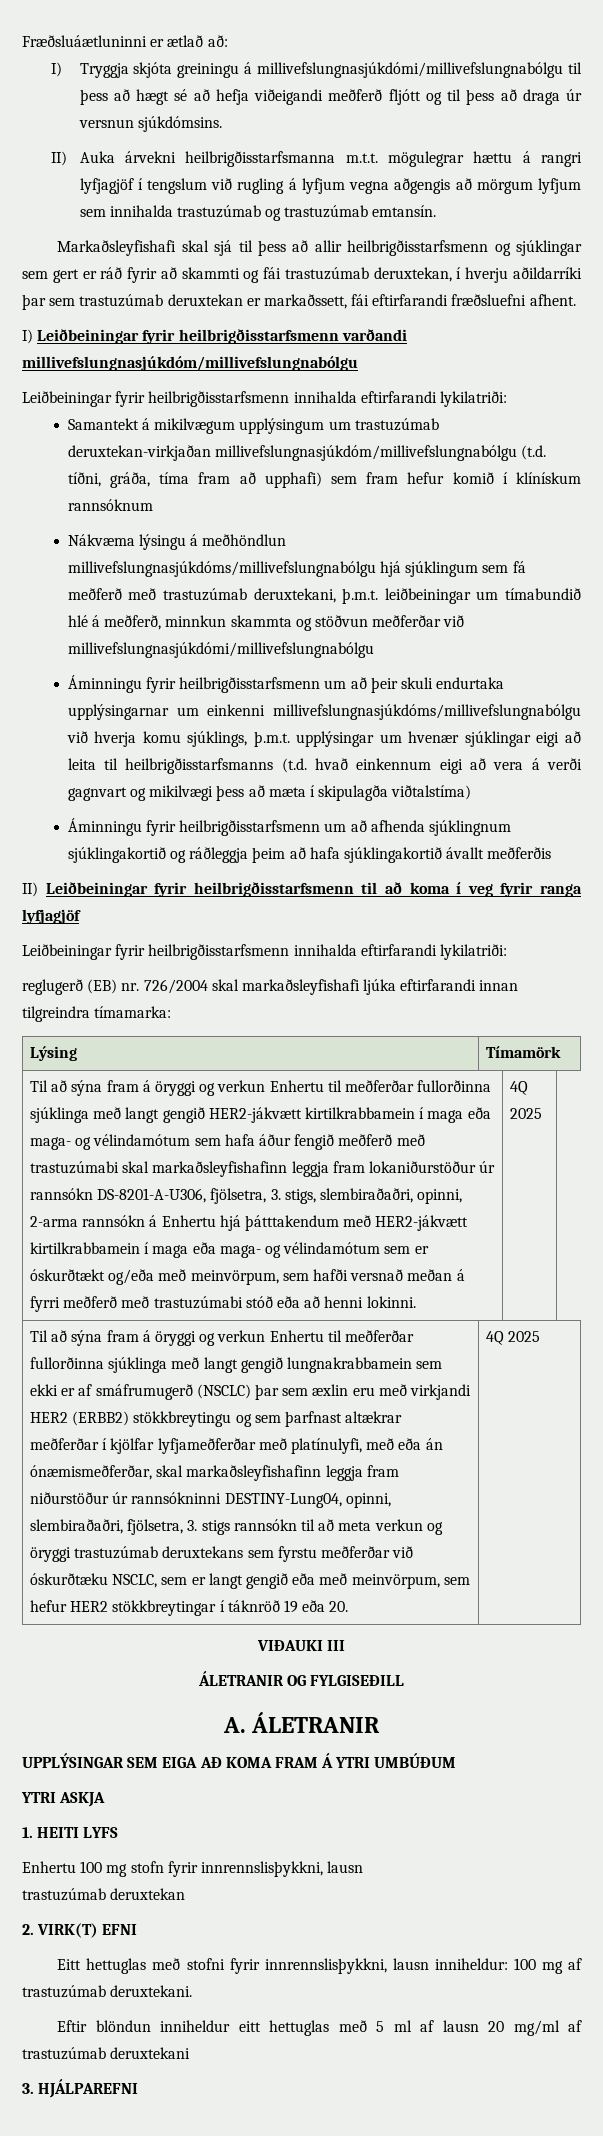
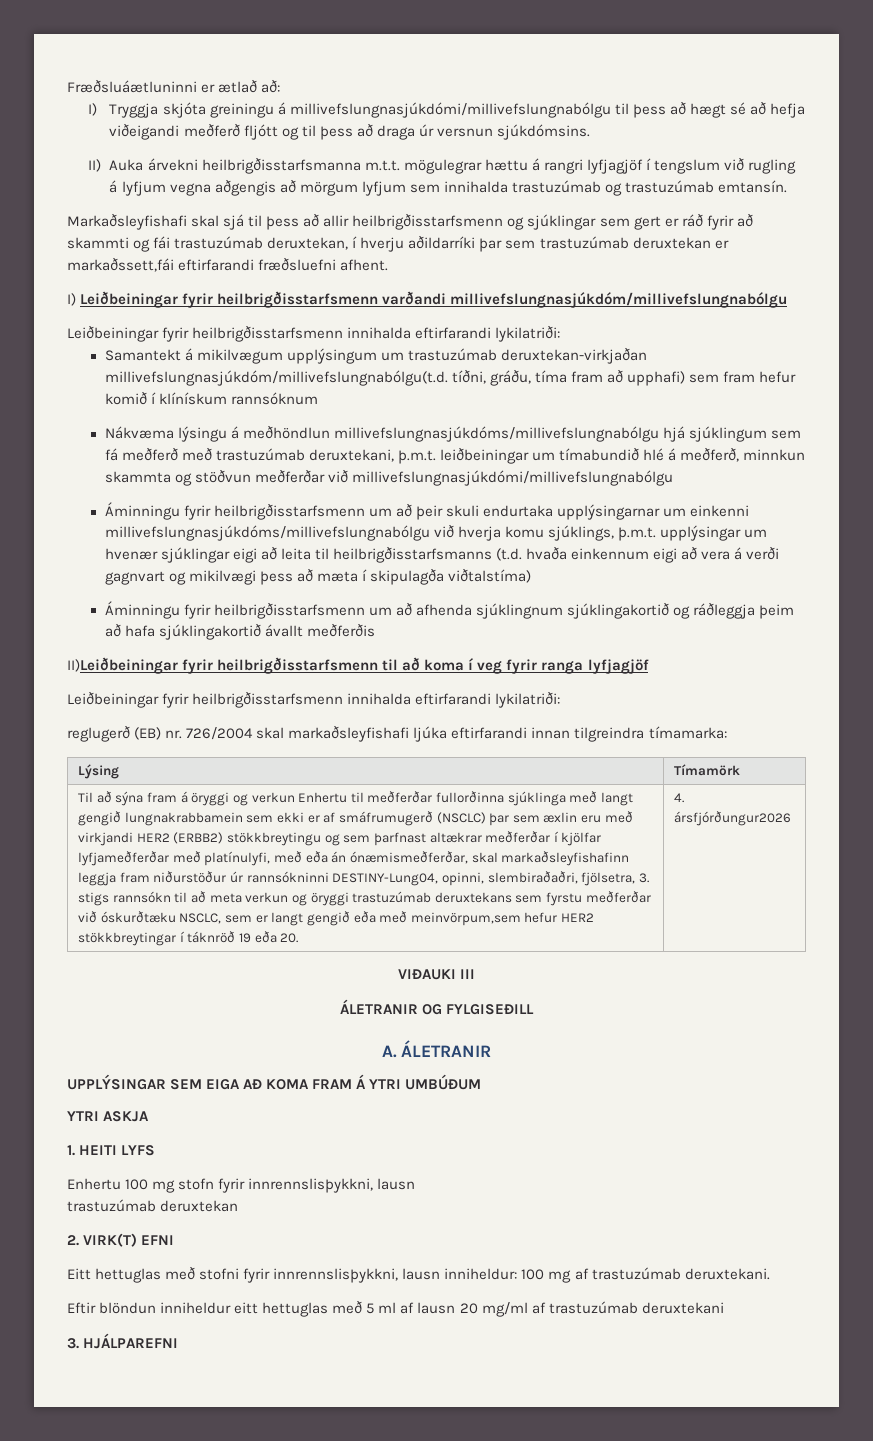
- Markaðsleyfishafi skal sjá til þess að allir heilbrigðisstarfsmenn og sjúklingar sem gert er ráð fyrir að skammti og fái trastuzúmab deruxtekan, í hverju aðildarríki þar sem trastuzúmab deruxtekan er markaðssett, fái eftirfarandi fræðsluefni afhent.
+ Markaðsleyfishafi skal sjá til þess að allir heilbrigðisstarfsmenn og sjúklingar sem gert er ráð fyrir að skammti og fái trastuzúmab deruxtekan, í hverju aðildarríki þar sem trastuzúmab deruxtekan er markaðssett,fái eftirfarandi fræðsluefni afhent.
- Samantekt á mikilvægum upplýsingum um trastuzúmab deruxtekan-virkjaðan millivefslungnasjúkdóm/millivefslungnabólgu (t.d. tíðni, gráða, tíma fram að upphafi) sem fram hefur komið í klínískum rannsóknum
+ Samantekt á mikilvægum upplýsingum um trastuzúmab deruxtekan-virkjaðan millivefslungnasjúkdóm/millivefslungnabólgu(t.d. tíðni, gráðu, tíma fram að upphafi) sem fram hefur komið í klínískum rannsóknum
- Áminningu fyrir heilbrigðisstarfsmenn um að þeir skuli endurtaka upplýsingarnar um einkenni millivefslungnasjúkdóms/millivefslungnabólgu við hverja komu sjúklings, þ.m.t. upplýsingar um hvenær sjúklingar eigi að leita til heilbrigðisstarfsmanns (t.d. hvað einkennum eigi að vera á verði gagnvart og mikilvægi þess að mæta í skipulagða viðtalstíma)
+ Áminningu fyrir heilbrigðisstarfsmenn um að þeir skuli endurtaka upplýsingarnar um einkenni millivefslungnasjúkdóms/millivefslungnabólgu við hverja komu sjúklings, þ.m.t. upplýsingar um hvenær sjúklingar eigi að leita til heilbrigðisstarfsmanns (t.d. hvaða einkennum eigi að vera á verði gagnvart og mikilvægi þess að mæta í skipulagða viðtalstíma)
- II) Leiðbeiningar fyrir heilbrigðisstarfsmenn til að koma í veg fyrir ranga lyfjagjöf
+ II)Leiðbeiningar fyrir heilbrigðisstarfsmenn til að koma í veg fyrir ranga lyfjagjöf
- Til að sýna fram á öryggi og verkun Enhertu til meðferðar fullorðinna sjúklinga með langt gengið HER2-jákvætt kirtilkrabbamein í maga eða maga- og vélindamótum sem hafa áður fengið meðferð með trastuzúmabi skal markaðsleyfishafinn leggja fram lokaniðurstöður úr rannsókn DS-8201-A-U306, fjölsetra, 3. stigs, slembiraðaðri, opinni, 2-arma rannsókn á Enhertu hjá þátttakendum með HER2-jákvætt kirtilkrabbamein í maga eða maga- og vélindamótum sem er óskurðtækt og/eða með meinvörpum, sem hafði versnað meðan á fyrri meðferð með trastuzúmabi stóð eða að henni lokinni. | 4Q 2025
- Til að sýna fram á öryggi og verkun Enhertu til meðferðar fullorðinna sjúklinga með langt gengið lungnakrabbamein sem ekki er af smáfrumugerð (NSCLC) þar sem æxlin eru með virkjandi HER2 (ERBB2) stökkbreytingu og sem þarfnast altækrar meðferðar í kjölfar lyfjameðferðar með platínulyfi, með eða án ónæmismeðferðar, skal markaðsleyfishafinn leggja fram niðurstöður úr rannsókninni DESTINY-Lung04, opinni, slembiraðaðri, fjölsetra, 3. stigs rannsókn til að meta verkun og öryggi trastuzúmab deruxtekans sem fyrstu meðferðar við óskurðtæku NSCLC, sem er langt gengið eða með meinvörpum, sem hefur HER2 stökkbreytingar í táknröð 19 eða 20. | 4Q 2025
+ Til að sýna fram á öryggi og verkun Enhertu til meðferðar fullorðinna sjúklinga með langt gengið lungnakrabbamein sem ekki er af smáfrumugerð (NSCLC) þar sem æxlin eru með virkjandi HER2 (ERBB2) stökkbreytingu og sem þarfnast altækrar meðferðar í kjölfar lyfjameðferðar með platínulyfi, með eða án ónæmismeðferðar, skal markaðsleyfishafinn leggja fram niðurstöður úr rannsókninni DESTINY-Lung04, opinni, slembiraðaðri, fjölsetra, 3. stigs rannsókn til að meta verkun og öryggi trastuzúmab deruxtekans sem fyrstu meðferðar við óskurðtæku NSCLC, sem er langt gengið eða með meinvörpum,sem hefur HER2 stökkbreytingar í táknröð 19 eða 20. | 4. ársfjórðungur2026

